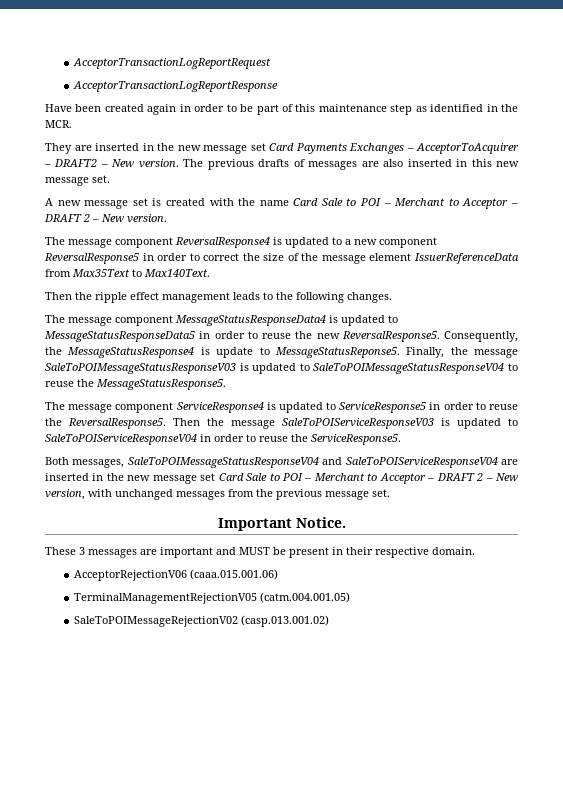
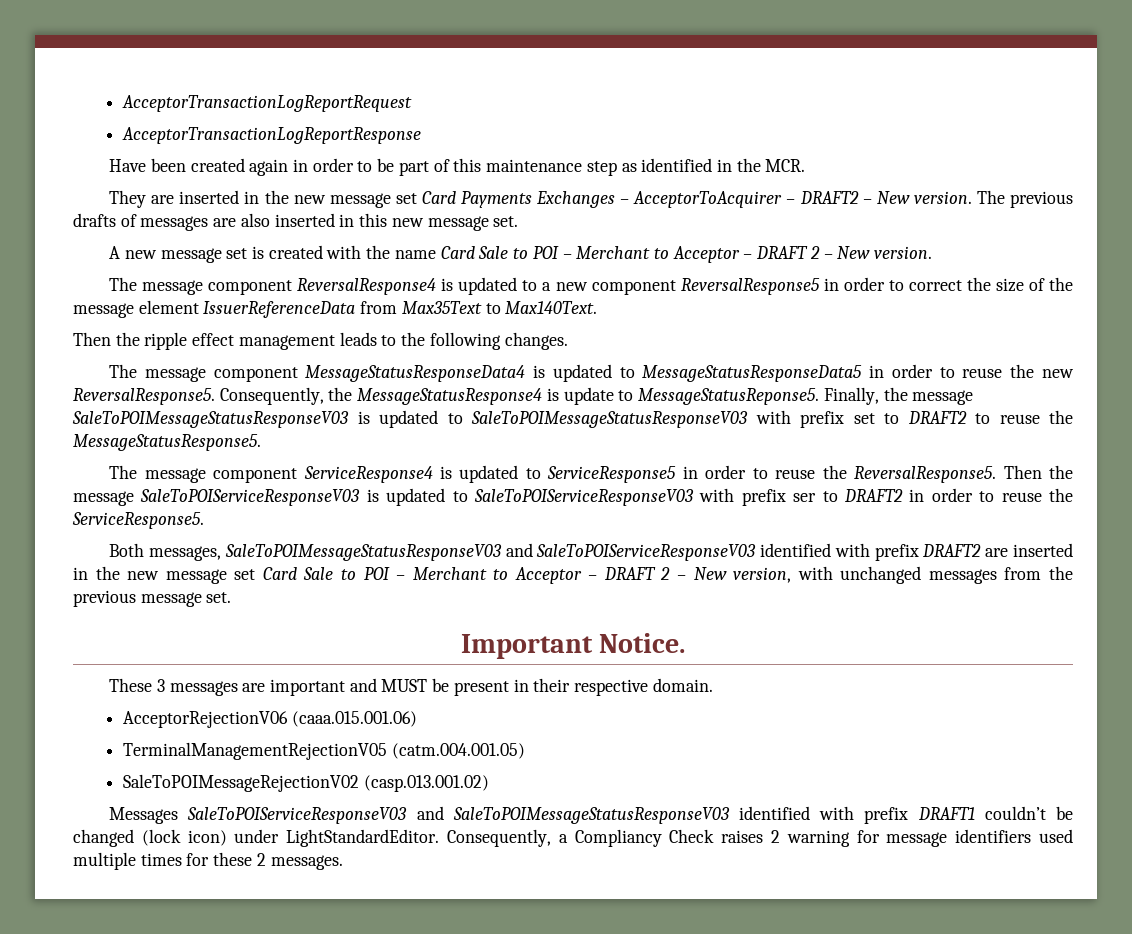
- Finally, the message SaleToPOIMessageStatusResponseV03 is updated to SaleToPOIMessageStatusResponseV04 to reuse the MessageStatusResponse5.
+ Finally, the message SaleToPOIMessageStatusResponseV03 is updated to SaleToPOIMessageStatusResponseV03 with prefix set to DRAFT2 to reuse the MessageStatusResponse5.
- Then the message SaleToPOIServiceResponseV03 is updated to SaleToPOIServiceResponseV04 in order to reuse the ServiceResponse5.
+ Then the message SaleToPOIServiceResponseV03 is updated to SaleToPOIServiceResponseV03 with prefix ser to DRAFT2 in order to reuse the ServiceResponse5.
- Both messages, SaleToPOIMessageStatusResponseV04 and SaleToPOIServiceResponseV04 are inserted in the new message set Card Sale to POI – Merchant to Acceptor – DRAFT 2 – New version, with unchanged messages from the previous message set.
+ Both messages, SaleToPOIMessageStatusResponseV03 and SaleToPOIServiceResponseV03 identified with prefix DRAFT2 are inserted in the new message set Card Sale to POI – Merchant to Acceptor – DRAFT 2 – New version, with unchanged messages from the previous message set.
+ Messages SaleToPOIServiceResponseV03 and SaleToPOIMessageStatusResponseV03 identified with prefix DRAFT1 couldn’t be changed (lock icon) under LightStandardEditor. Consequently, a Compliancy Check raises 2 warning for message identifiers used multiple times for these 2 messages.

